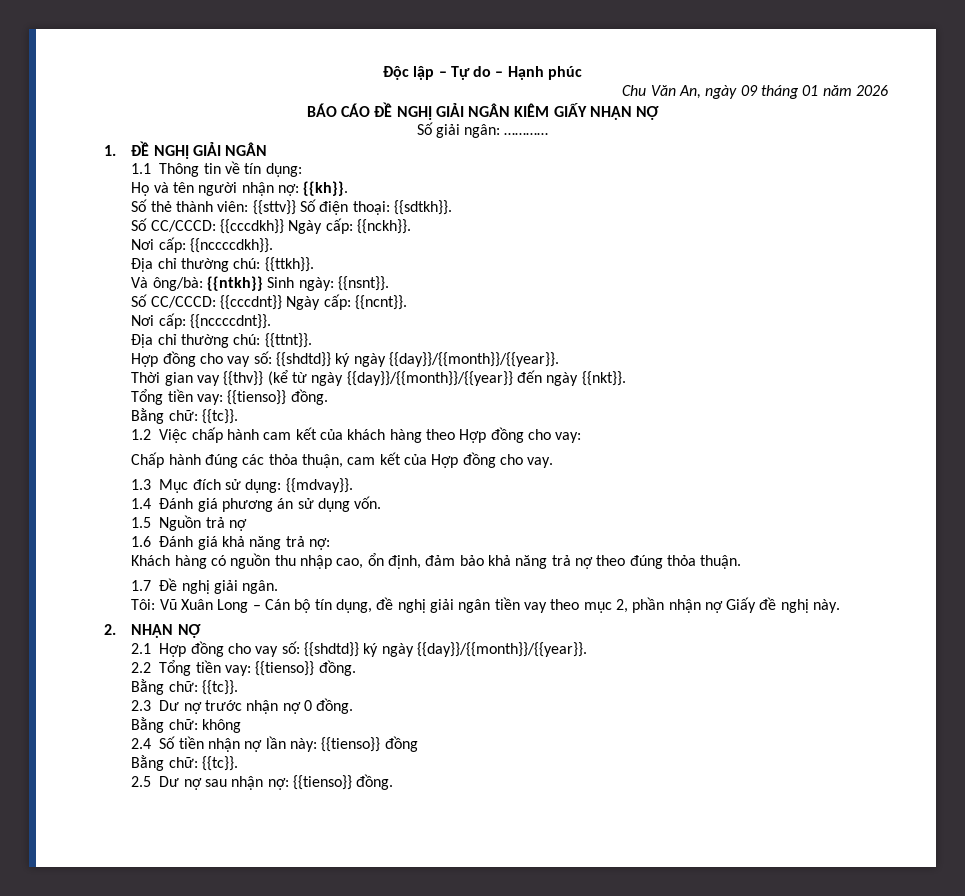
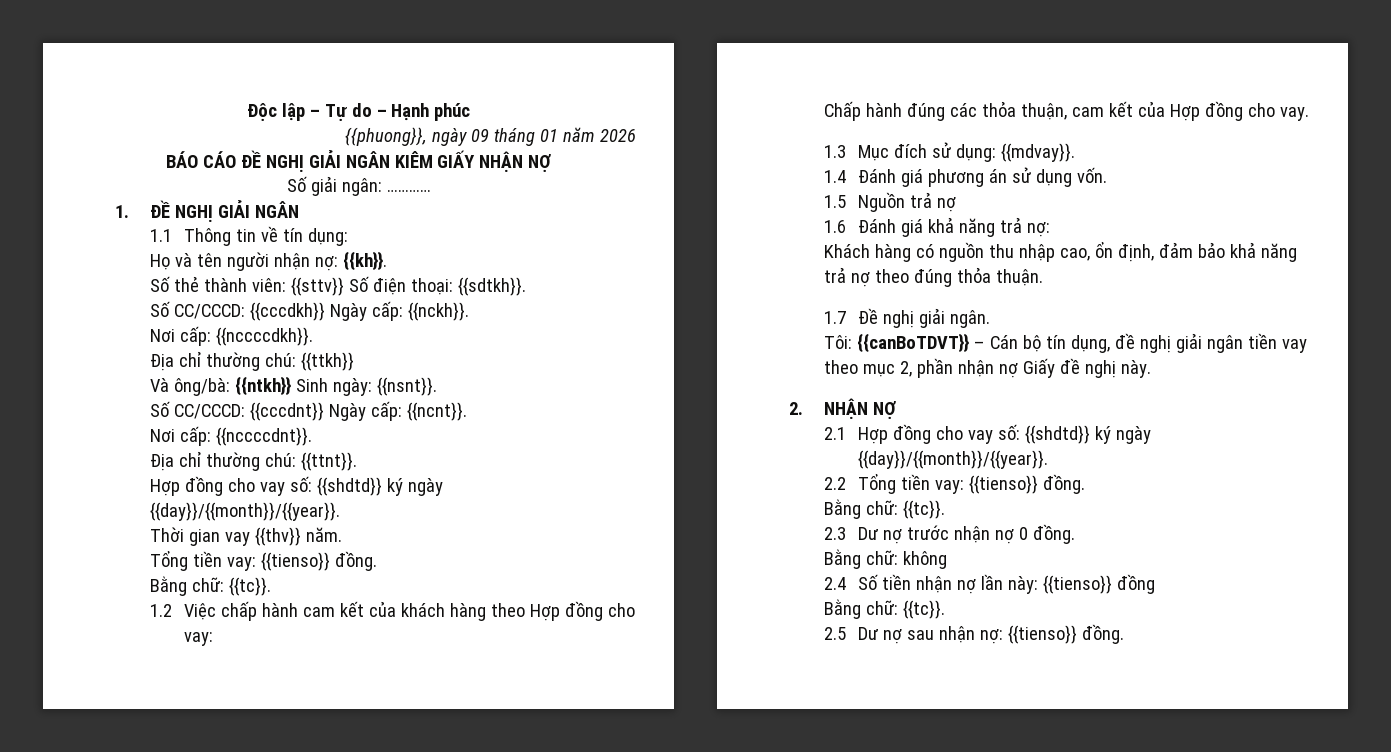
- Chu Văn An, ngày 09 tháng 01 năm 2026
+ {{phuong}}, ngày 09 tháng 01 năm 2026
- Địa chỉ thường chú: {{ttkh}}.
+ Địa chỉ thường chú: {{ttkh}}
- Thời gian vay {{thv}} (kể từ ngày {{day}}/{{month}}/{{year}} đến ngày {{nkt}}.
+ Thời gian vay {{thv}} năm.
- Tôi: Vũ Xuân Long – Cán bộ tín dụng, đề nghị giải ngân tiền vay theo mục 2, phần nhận nợ Giấy đề nghị này.
+ Tôi: {{canBoTDVT}} – Cán bộ tín dụng, đề nghị giải ngân tiền vay theo mục 2, phần nhận nợ Giấy đề nghị này.

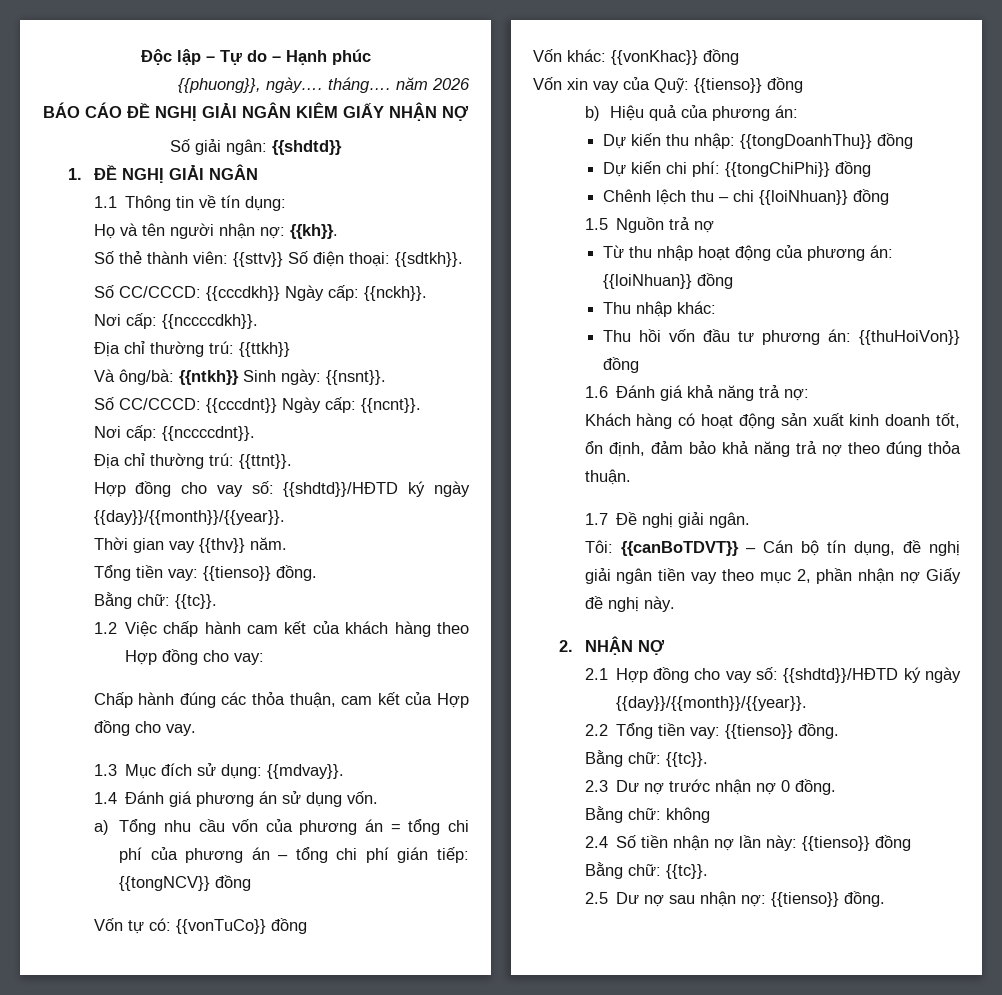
- {{phuong}}, ngày 09 tháng 01 năm 2026
+ {{phuong}}, ngày…. tháng…. năm 2026
- Số giải ngân: …………
+ Số giải ngân: {{shdtd}}
- Địa chỉ thường chú: {{ttkh}}
+ Địa chỉ thường trú: {{ttkh}}
- Địa chỉ thường chú: {{ttnt}}.
- Hợp đồng cho vay số: {{shdtd}} ký ngày {{day}}/{{month}}/{{year}}.
+ Địa chỉ thường trú: {{ttnt}}.
+ Hợp đồng cho vay số: {{shdtd}}/HĐTD ký ngày {{day}}/{{month}}/{{year}}.
+ a) Tổng nhu cầu vốn của phương án = tổng chi phí của phương án – tổng chi phí gián tiếp: {{tongNCV}} đồng
+ Vốn tự có: {{vonTuCo}} đồng
+ Vốn khác: {{vonKhac}} đồng
+ Vốn xin vay của Quỹ: {{tienso}} đồng
+ b) Hiệu quả của phương án:
+ Dự kiến thu nhập: {{tongDoanhThu}} đồng
+ Dự kiến chi phí: {{tongChiPhi}} đồng
+ Chênh lệch thu – chi {{loiNhuan}} đồng
  1.5 Nguồn trả nợ
+ Từ thu nhập hoạt động của phương án: {{loiNhuan}} đồng
+ Thu nhập khác:
+ Thu hồi vốn đầu tư phương án: {{thuHoiVon}} đồng
- Khách hàng có nguồn thu nhập cao, ổn định, đảm bảo khả năng trả nợ theo đúng thỏa thuận.
+ Khách hàng có hoạt động sản xuất kinh doanh tốt, ổn định, đảm bảo khả năng trả nợ theo đúng thỏa thuận.
- 2.1 Hợp đồng cho vay số: {{shdtd}} ký ngày {{day}}/{{month}}/{{year}}.
+ 2.1 Hợp đồng cho vay số: {{shdtd}}/HĐTD ký ngày {{day}}/{{month}}/{{year}}.

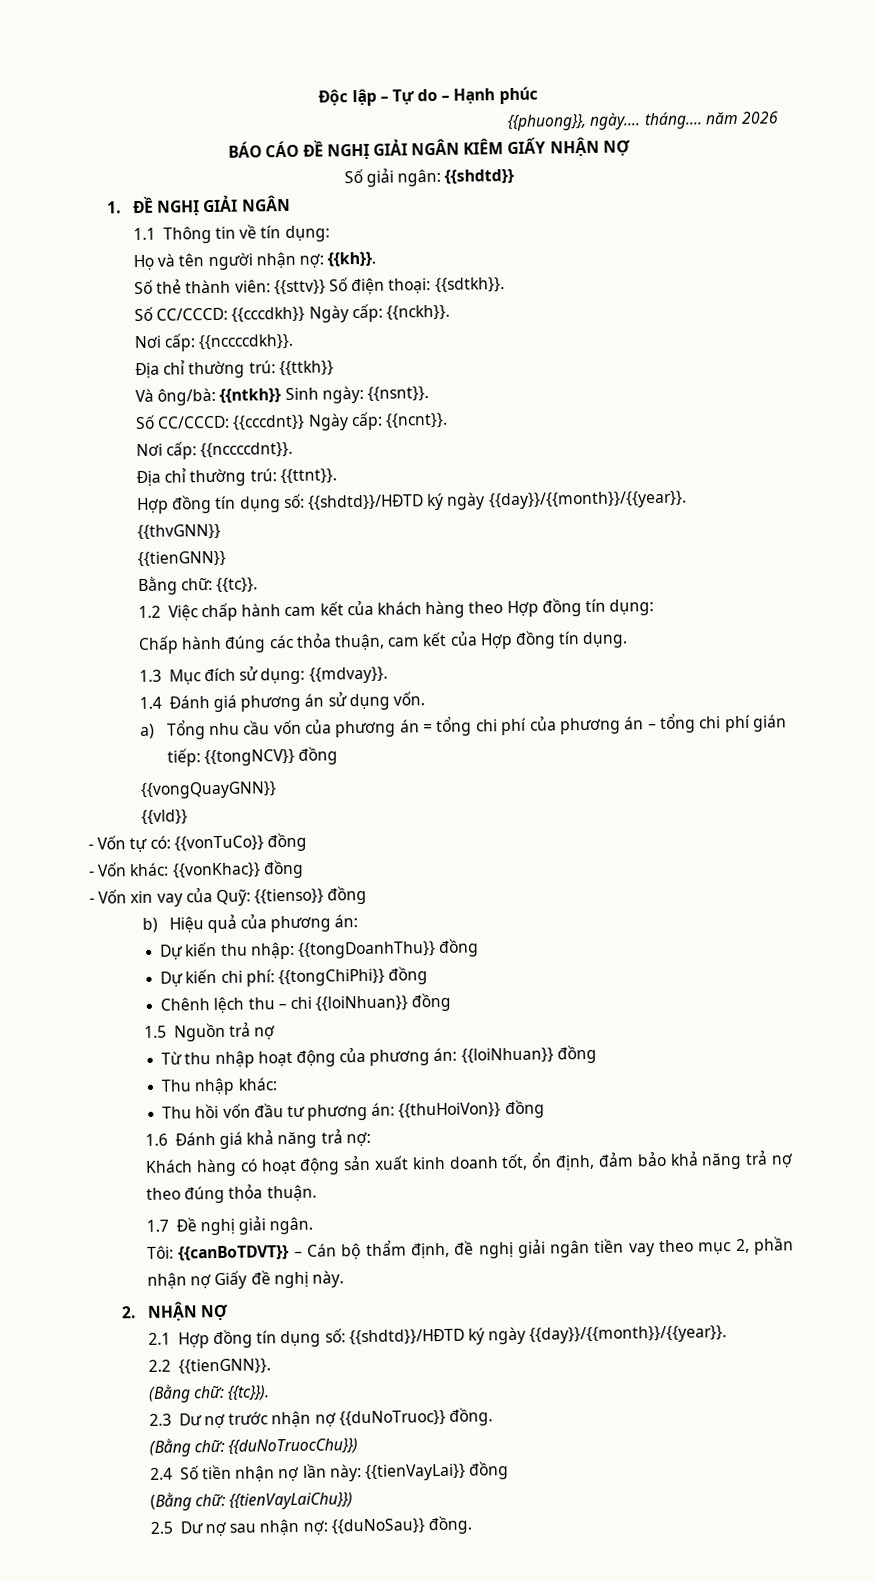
  Địa chỉ thường trú: {{ttnt}}.
- Hợp đồng cho vay số: {{shdtd}}/HĐTD ký ngày {{day}}/{{month}}/{{year}}.
- Thời gian vay {{thv}} năm.
- Tổng tiền vay: {{tienso}} đồng.
+ Hợp đồng tín dụng số: {{shdtd}}/HĐTD ký ngày {{day}}/{{month}}/{{year}}.
+ {{thvGNN}}
+ {{tienGNN}}
- 1.2 Việc chấp hành cam kết của khách hàng theo Hợp đồng cho vay:
+ 1.2 Việc chấp hành cam kết của khách hàng theo Hợp đồng tín dụng:
- Chấp hành đúng các thỏa thuận, cam kết của Hợp đồng cho vay.
+ Chấp hành đúng các thỏa thuận, cam kết của Hợp đồng tín dụng.
- Vốn tự có: {{vonTuCo}} đồng
+ {{vongQuayGNN}}
+ {{vld}}
+ - Vốn tự có: {{vonTuCo}} đồng
- Vốn khác: {{vonKhac}} đồng
+ - Vốn khác: {{vonKhac}} đồng
- Vốn xin vay của Quỹ: {{tienso}} đồng
+ - Vốn xin vay của Quỹ: {{tienso}} đồng
- Tôi: {{canBoTDVT}} – Cán bộ tín dụng, đề nghị giải ngân tiền vay theo mục 2, phần nhận nợ Giấy đề nghị này.
+ Tôi: {{canBoTDVT}} – Cán bộ thẩm định, đề nghị giải ngân tiền vay theo mục 2, phần nhận nợ Giấy đề nghị này.
- 2.1 Hợp đồng cho vay số: {{shdtd}}/HĐTD ký ngày {{day}}/{{month}}/{{year}}.
+ 2.1 Hợp đồng tín dụng số: {{shdtd}}/HĐTD ký ngày {{day}}/{{month}}/{{year}}.
- 2.2 Tổng tiền vay: {{tienso}} đồng.
- Bằng chữ: {{tc}}.
+ 2.2 {{tienGNN}}.
+ (Bằng chữ: {{tc}}).
- 2.3 Dư nợ trước nhận nợ 0 đồng.
- Bằng chữ: không
+ 2.3 Dư nợ trước nhận nợ {{duNoTruoc}} đồng.
+ (Bằng chữ: {{duNoTruocChu}})
- 2.4 Số tiền nhận nợ lần này: {{tienso}} đồng
- Bằng chữ: {{tc}}.
+ 2.4 Số tiền nhận nợ lần này: {{tienVayLai}} đồng
+ (Bằng chữ: {{tienVayLaiChu}})
- 2.5 Dư nợ sau nhận nợ: {{tienso}} đồng.
+ 2.5 Dư nợ sau nhận nợ: {{duNoSau}} đồng.

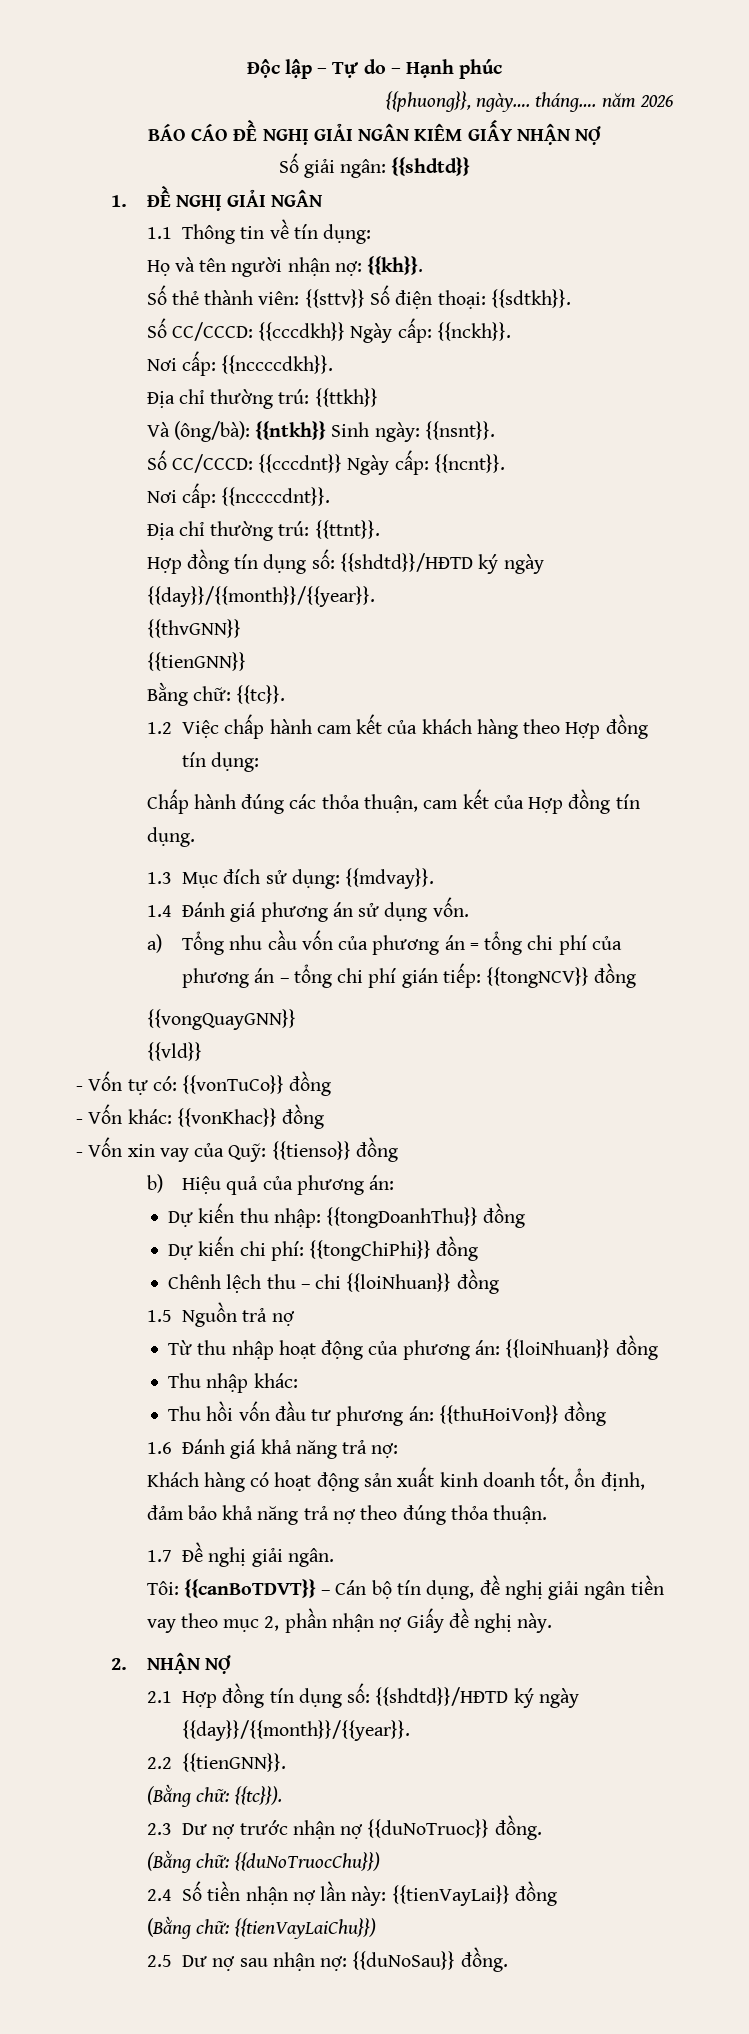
- Và ông/bà: {{ntkh}} Sinh ngày: {{nsnt}}.
+ Và (ông/bà): {{ntkh}} Sinh ngày: {{nsnt}}.
- Tôi: {{canBoTDVT}} – Cán bộ thẩm định, đề nghị giải ngân tiền vay theo mục 2, phần nhận nợ Giấy đề nghị này.
+ Tôi: {{canBoTDVT}} – Cán bộ tín dụng, đề nghị giải ngân tiền vay theo mục 2, phần nhận nợ Giấy đề nghị này.

